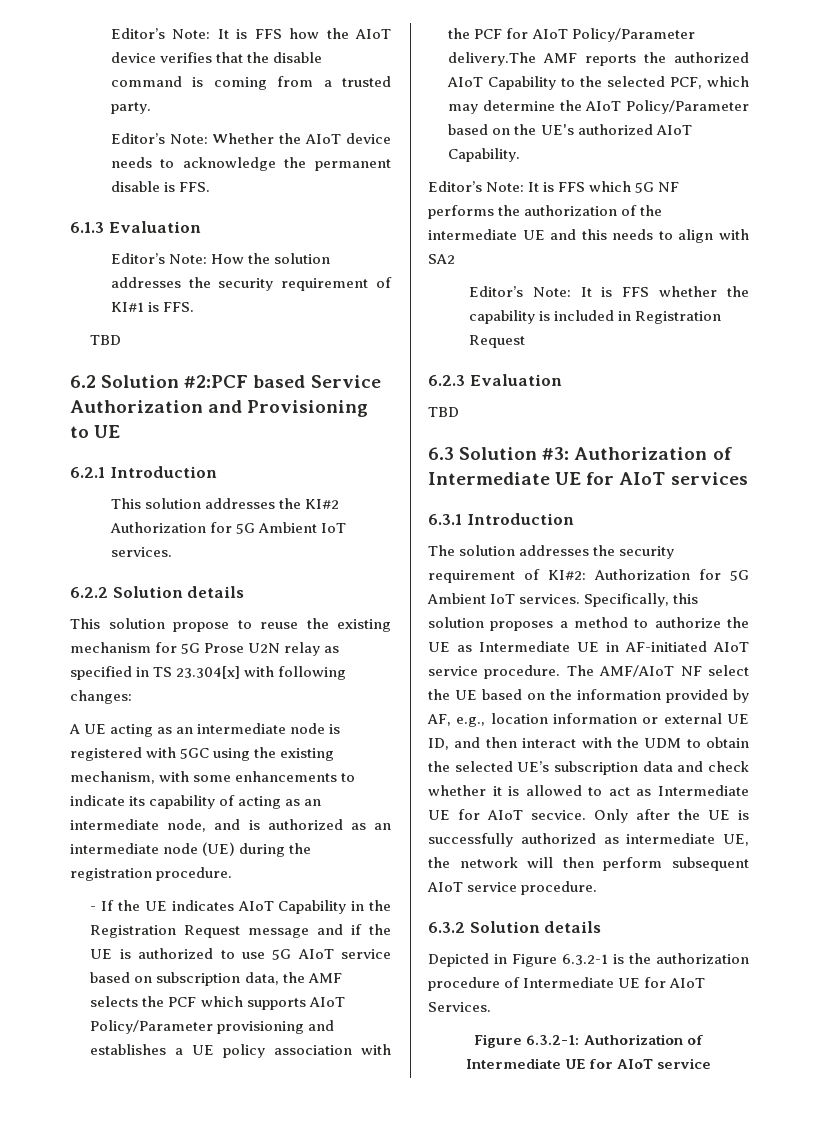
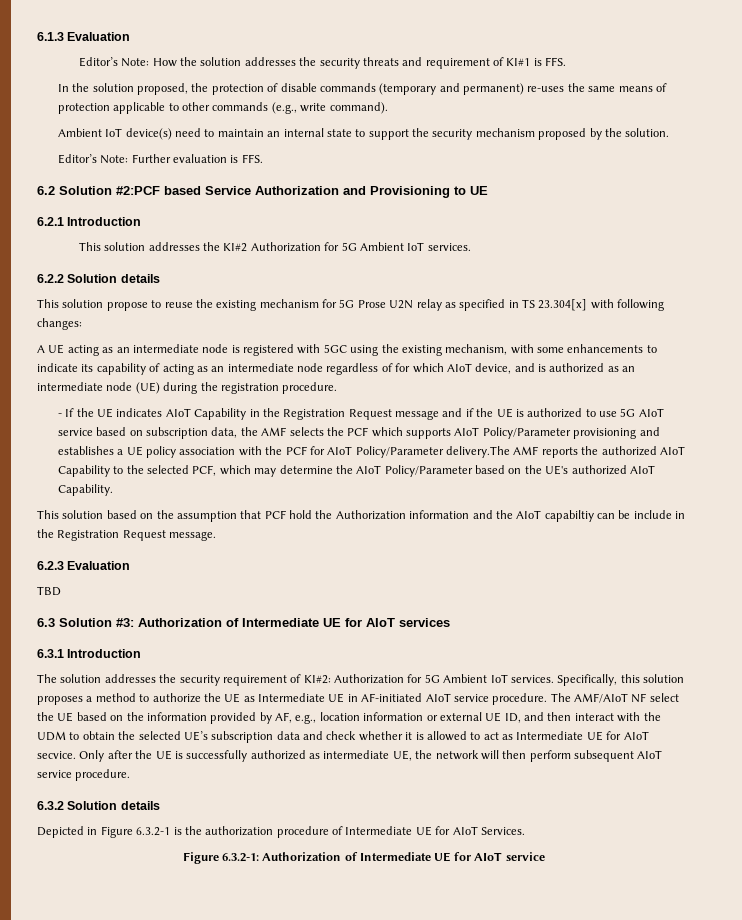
- Editor’s Note: It is FFS how the AIoT device verifies that the disable command is coming from a trusted party.
- Editor’s Note: Whether the AIoT device needs to acknowledge the permanent disable is FFS.
- Editor’s Note: How the solution addresses the security requirement of KI#1 is FFS.
- TBD
+ Editor’s Note: How the solution addresses the security threats and requirement of KI#1 is FFS.
+ In the solution proposed, the protection of disable commands (temporary and permanent) re-uses the same means of protection applicable to other commands (e.g., write command).
+ Ambient IoT device(s) need to maintain an internal state to support the security mechanism proposed by the solution.
+ Editor’s Note: Further evaluation is FFS.
- A UE acting as an intermediate node is registered with 5GC using the existing mechanism, with some enhancements to indicate its capability of acting as an intermediate node, and is authorized as an intermediate node (UE) during the registration procedure.
+ A UE acting as an intermediate node is registered with 5GC using the existing mechanism, with some enhancements to indicate its capability of acting as an intermediate node regardless of for which AIoT device, and is authorized as an intermediate node (UE) during the registration procedure.
- Editor’s Note: It is FFS which 5G NF performs the authorization of the intermediate UE and this needs to align with SA2
- Editor’s Note: It is FFS whether the capability is included in Registration Request
+ This solution based on the assumption that PCF hold the Authorization information and the AIoT capabiltiy can be include in the Registration Request message.

